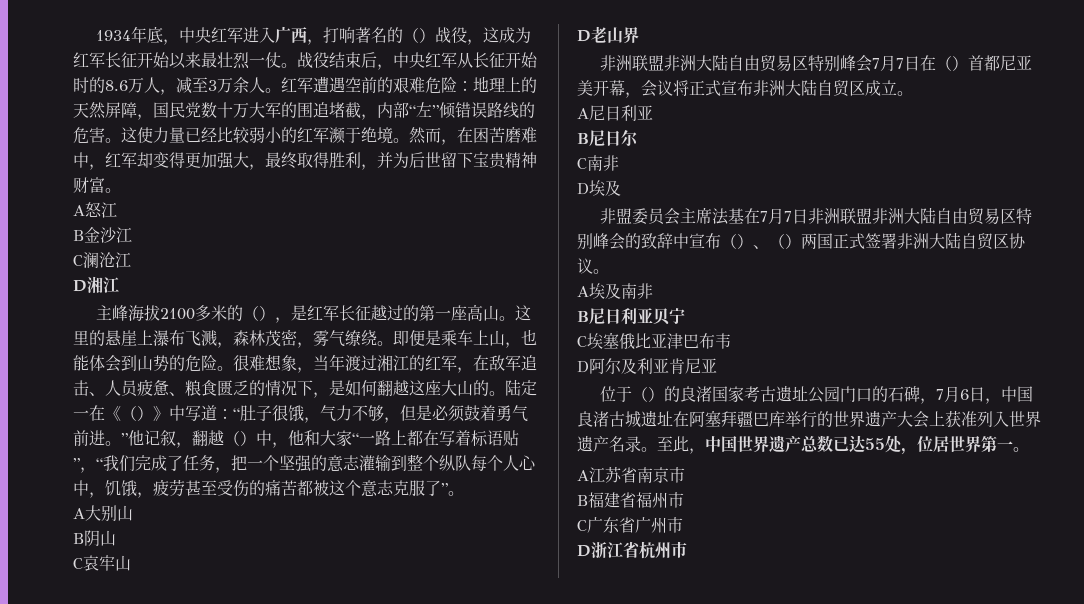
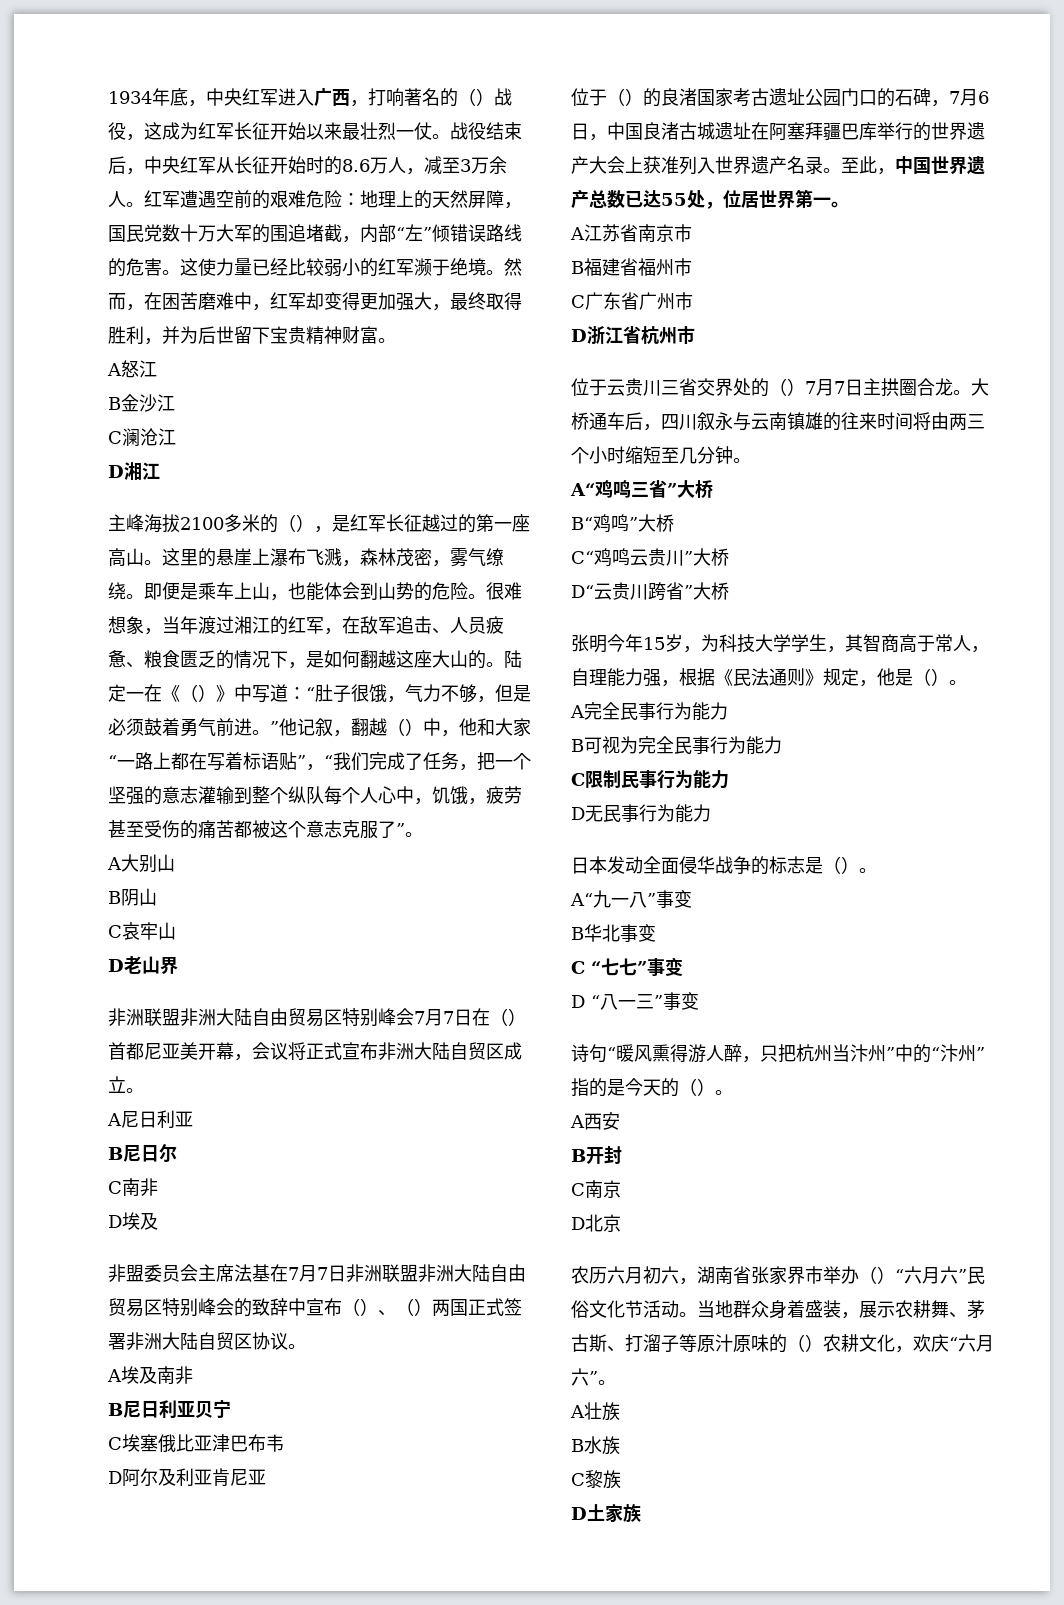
+ 位于云贵川三省交界处的（）7月7日主拱圈合龙。大桥通车后，四川叙永与云南镇雄的往来时间将由两三个小时缩短至几分钟。
+ A“鸡鸣三省”大桥
+ B“鸡鸣”大桥
+ C“鸡鸣云贵川”大桥
+ D“云贵川跨省”大桥
+ 张明今年15岁，为科技大学学生，其智商高于常人，自理能力强，根据《民法通则》规定，他是（）。
+ A完全民事行为能力
+ B可视为完全民事行为能力
+ C限制民事行为能力
+ D无民事行为能力
+ 日本发动全面侵华战争的标志是（）。
+ A“九一八”事变
+ B华北事变
+ C “七七”事变
+ D “八一三”事变
+ 诗句“暖风熏得游人醉，只把杭州当汴州”中的“汴州”指的是今天的（）。
+ A西安
+ B开封
+ C南京
+ D北京
+ 农历六月初六，湖南省张家界市举办（）“六月六”民俗文化节活动。当地群众身着盛装，展示农耕舞、茅古斯、打溜子等原汁原味的（）农耕文化，欢庆“六月六”。
+ A壮族
+ B水族
+ C黎族
+ D土家族

